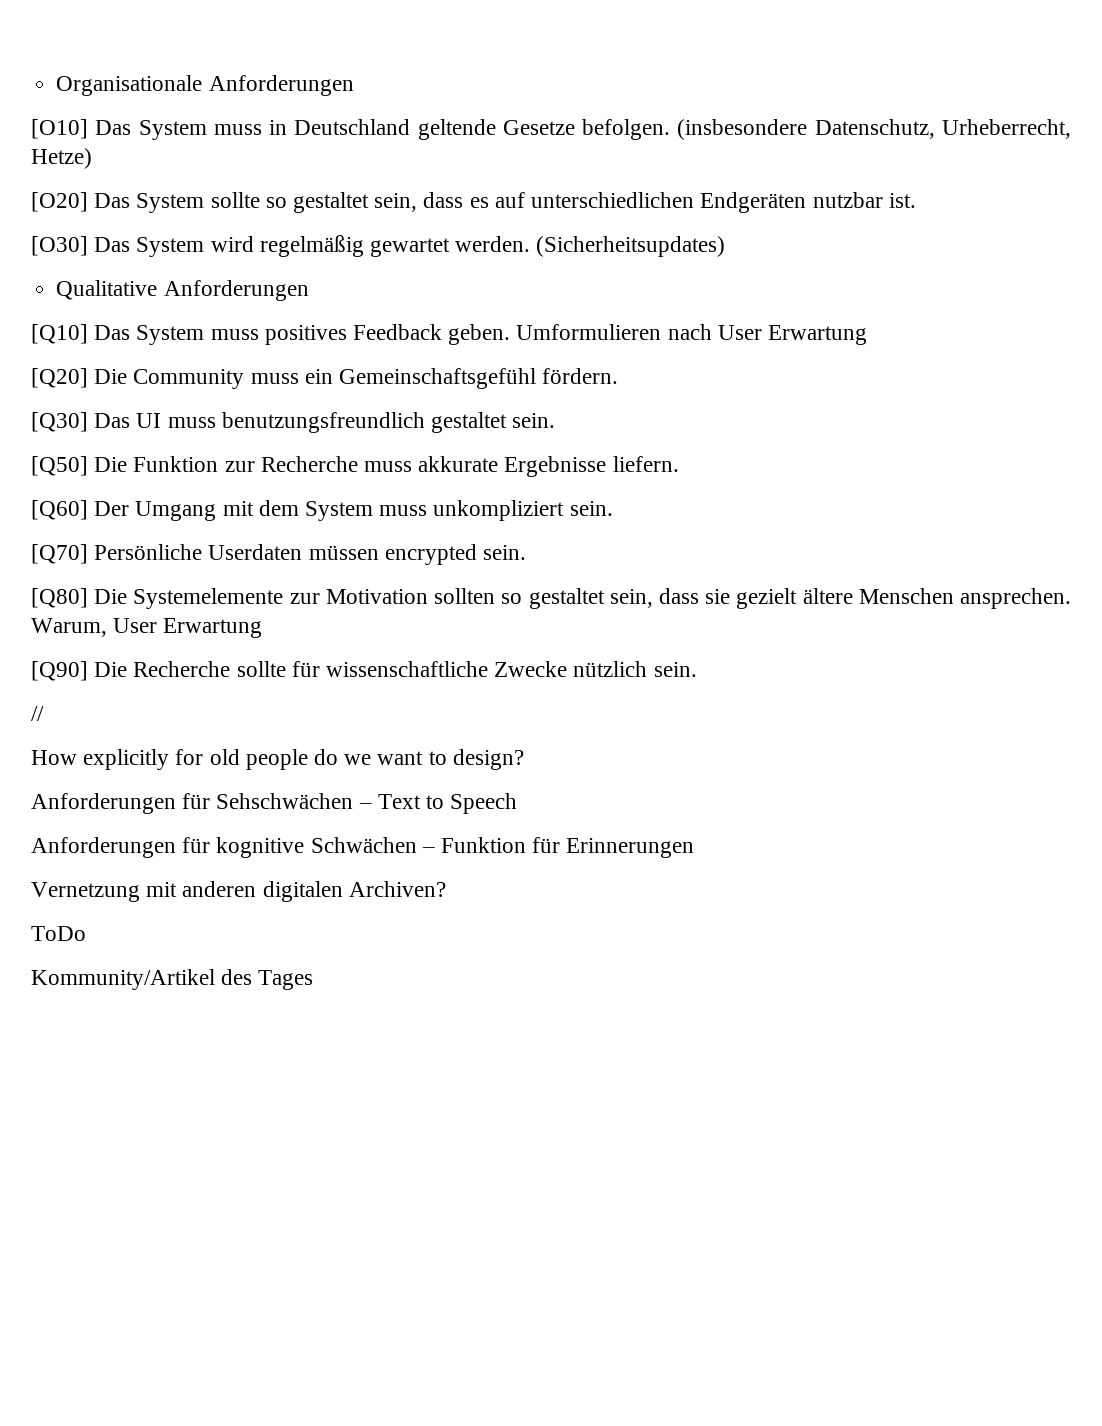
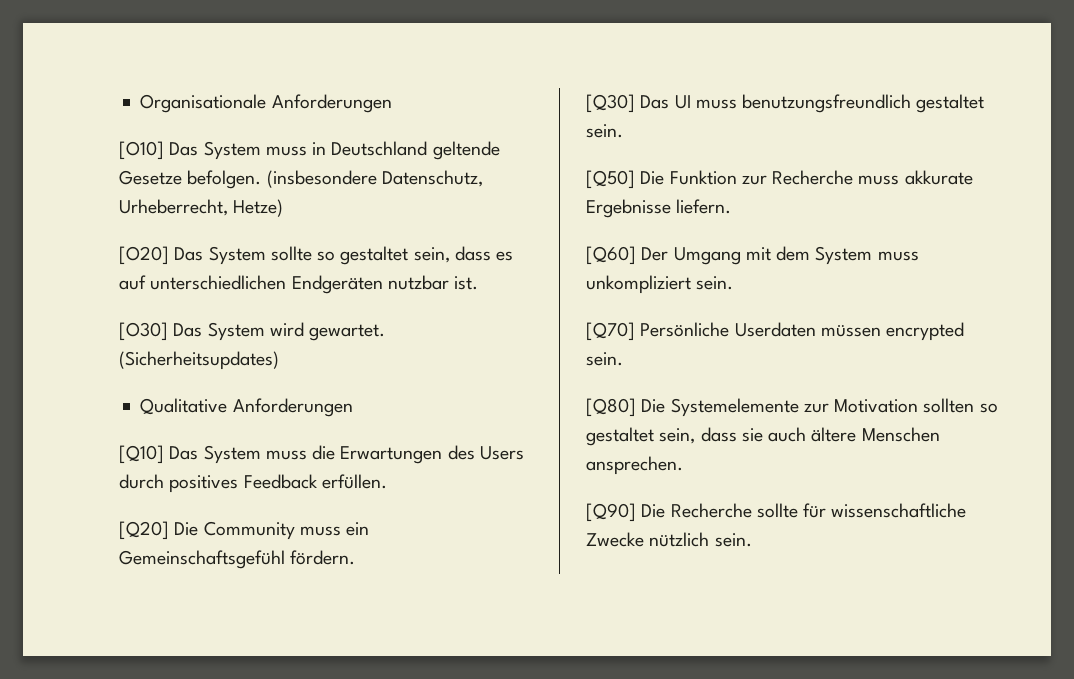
- [O30] Das System wird regelmäßig gewartet werden.
+ [O30] Das System wird gewartet.
- [Q10] Das System muss positives Feedback geben. Umformulieren nach User Erwartung
+ [Q10] Das System muss die Erwartungen des Users durch positives Feedback erfüllen.
- [Q80] Die Systemelemente zur Motivation sollten so gestaltet sein, dass sie gezielt ältere Menschen ansprechen. Warum, User Erwartung
+ [Q80] Die Systemelemente zur Motivation sollten so gestaltet sein, dass sie auch ältere Menschen ansprechen.
  [Q90] Die Recherche sollte für wissenschaftliche Zwecke nützlich sein.
- //
- How explicitly for old people do we want to design?
- Anforderungen für Sehschwächen – Text to Speech
- Anforderungen für kognitive Schwächen – Funktion für Erinnerungen
- Vernetzung mit anderen digitalen Archiven?
- ToDo
- Kommunity/Artikel des Tages

